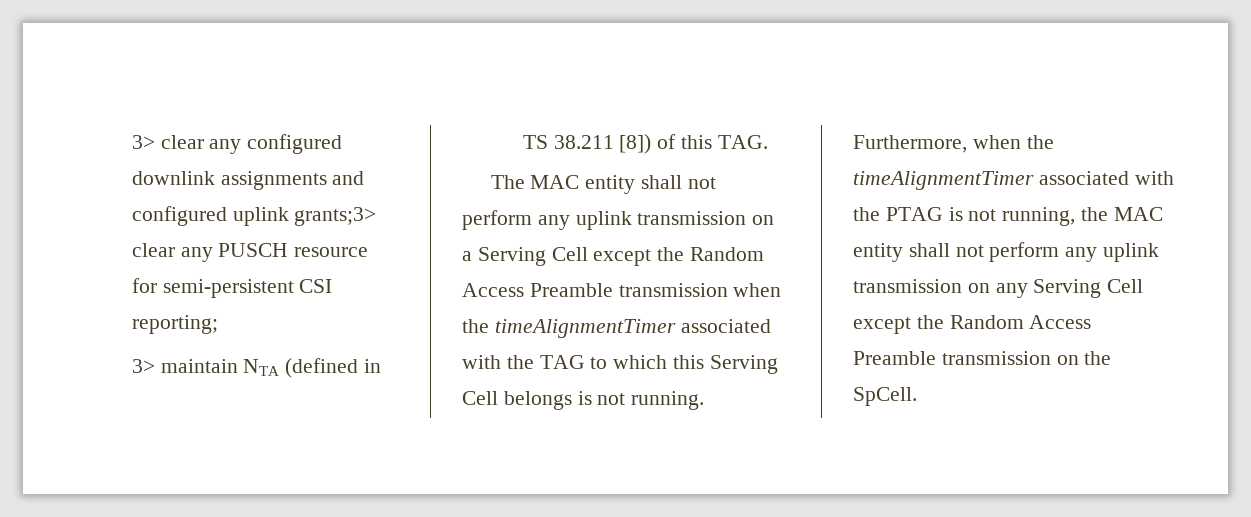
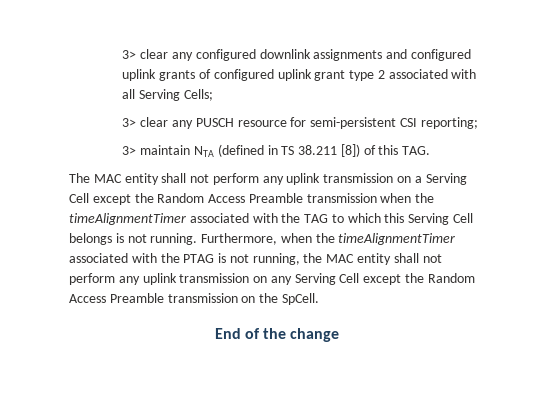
- 3> clear any configured downlink assignments and configured uplink grants;3> clear any PUSCH resource for semi-persistent CSI reporting;
+ 3> clear any configured downlink assignments and configured uplink grants of configured uplink grant type 2 associated with all Serving Cells;
+ 3> clear any PUSCH resource for semi-persistent CSI reporting;
+ End of the change

